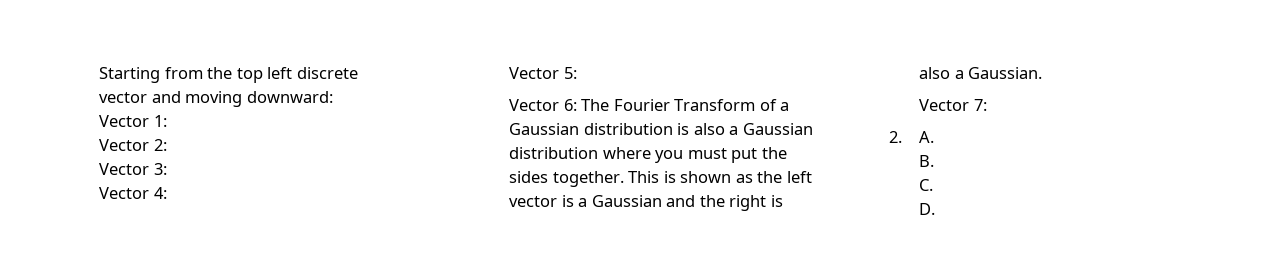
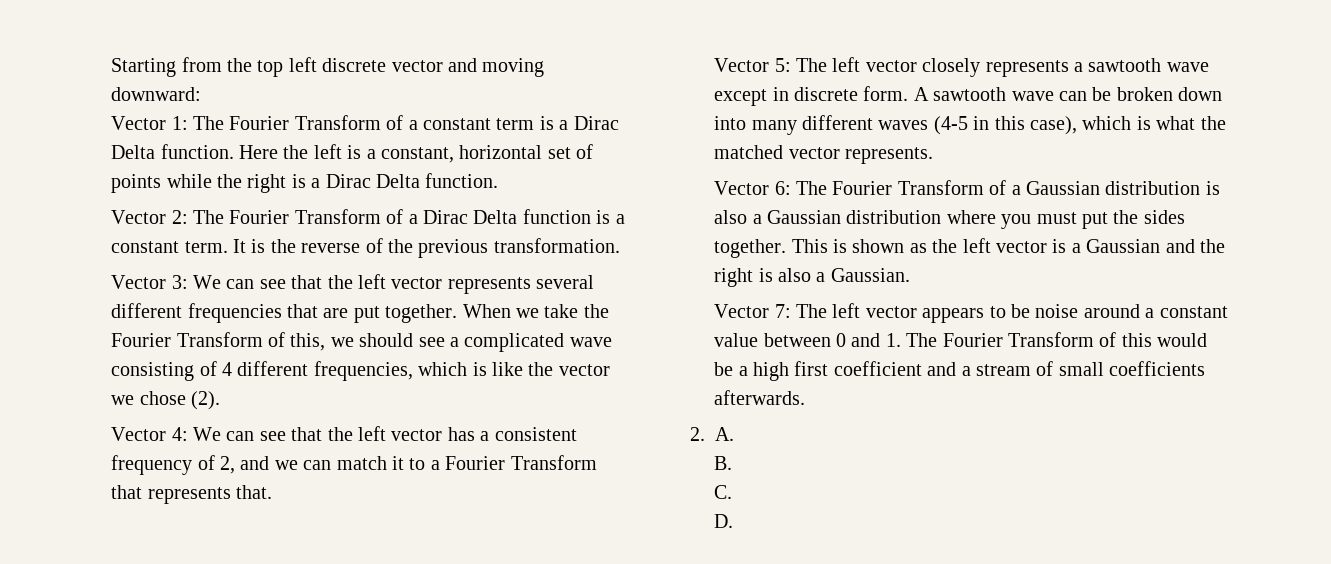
- Vector 1:
- Vector 2:
- Vector 3:
- Vector 4:
- Vector 5:
+ Vector 1: The Fourier Transform of a constant term is a Dirac Delta function. Here the left is a constant, horizontal set of points while the right is a Dirac Delta function.
+ Vector 2: The Fourier Transform of a Dirac Delta function is a constant term. It is the reverse of the previous transformation.
+ Vector 3: We can see that the left vector represents several different frequencies that are put together. When we take the Fourier Transform of this, we should see a complicated wave consisting of 4 different frequencies, which is like the vector we chose (2).
+ Vector 4: We can see that the left vector has a consistent frequency of 2, and we can match it to a Fourier Transform that represents that.
+ Vector 5: The left vector closely represents a sawtooth wave except in discrete form. A sawtooth wave can be broken down into many different waves (4-5 in this case), which is what the matched vector represents.
- Vector 7:
+ Vector 7: The left vector appears to be noise around a constant value between 0 and 1. The Fourier Transform of this would be a high first coefficient and a stream of small coefficients afterwards.

